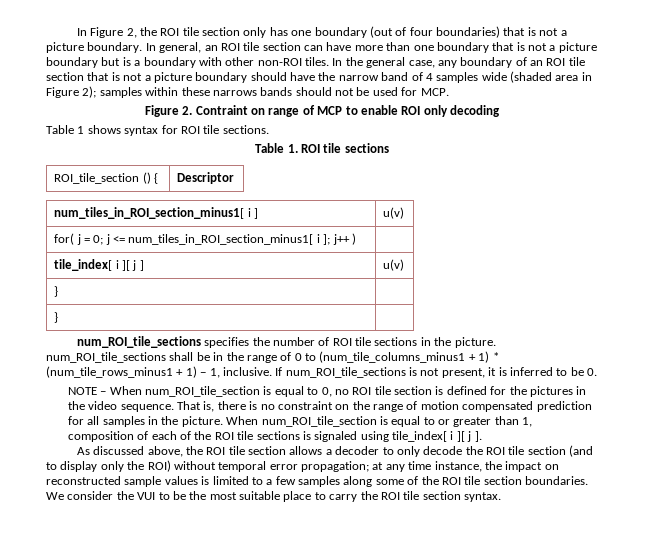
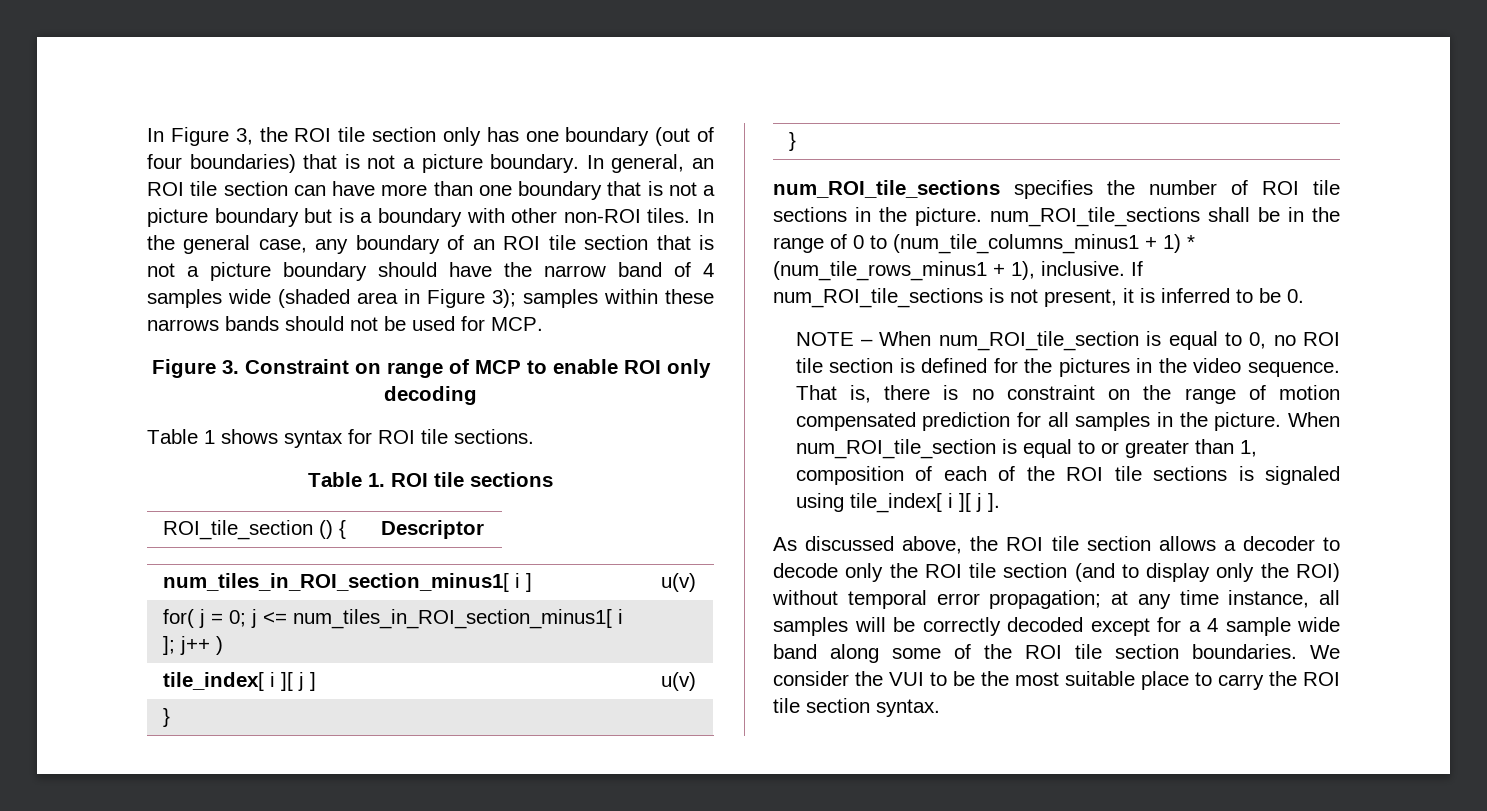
- In Figure 2, the ROI tile section only has one boundary (out of four boundaries) that is not a picture boundary.
+ In Figure 3, the ROI tile section only has one boundary (out of four boundaries) that is not a picture boundary.
- In the general case, any boundary of an ROI tile section that is not a picture boundary should have the narrow band of 4 samples wide (shaded area in Figure 2); samples within these narrows bands should not be used for MCP.
+ In the general case, any boundary of an ROI tile section that is not a picture boundary should have the narrow band of 4 samples wide (shaded area in Figure 3); samples within these narrows bands should not be used for MCP.
- Figure 2. Contraint on range of MCP to enable ROI only decoding
+ Figure 3. Constraint on range of MCP to enable ROI only decoding
- num_ROI_tile_sections specifies the number of ROI tile sections in the picture. num_ROI_tile_sections shall be in the range of 0 to (num_tile_columns_minus1 + 1) * (num_tile_rows_minus1 + 1) − 1, inclusive.
+ num_ROI_tile_sections specifies the number of ROI tile sections in the picture. num_ROI_tile_sections shall be in the range of 0 to (num_tile_columns_minus1 + 1) * (num_tile_rows_minus1 + 1), inclusive.
- As discussed above, the ROI tile section allows a decoder to only decode the ROI tile section (and to display only the ROI) without temporal error propagation; at any time instance, the impact on reconstructed sample values is limited to a few samples along some of the ROI tile section boundaries.
+ As discussed above, the ROI tile section allows a decoder to decode only the ROI tile section (and to display only the ROI) without temporal error propagation; at any time instance, all samples will be correctly decoded except for a 4 sample wide band along some of the ROI tile section boundaries.

